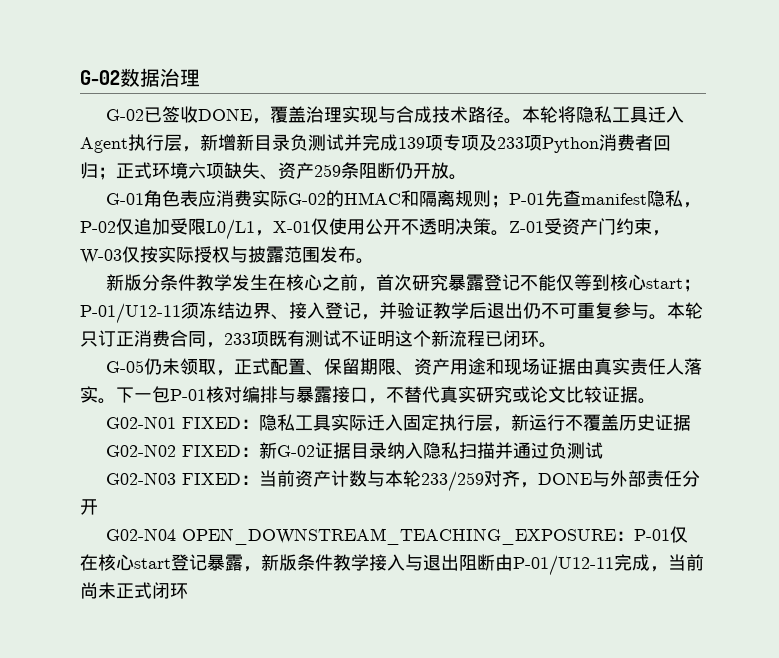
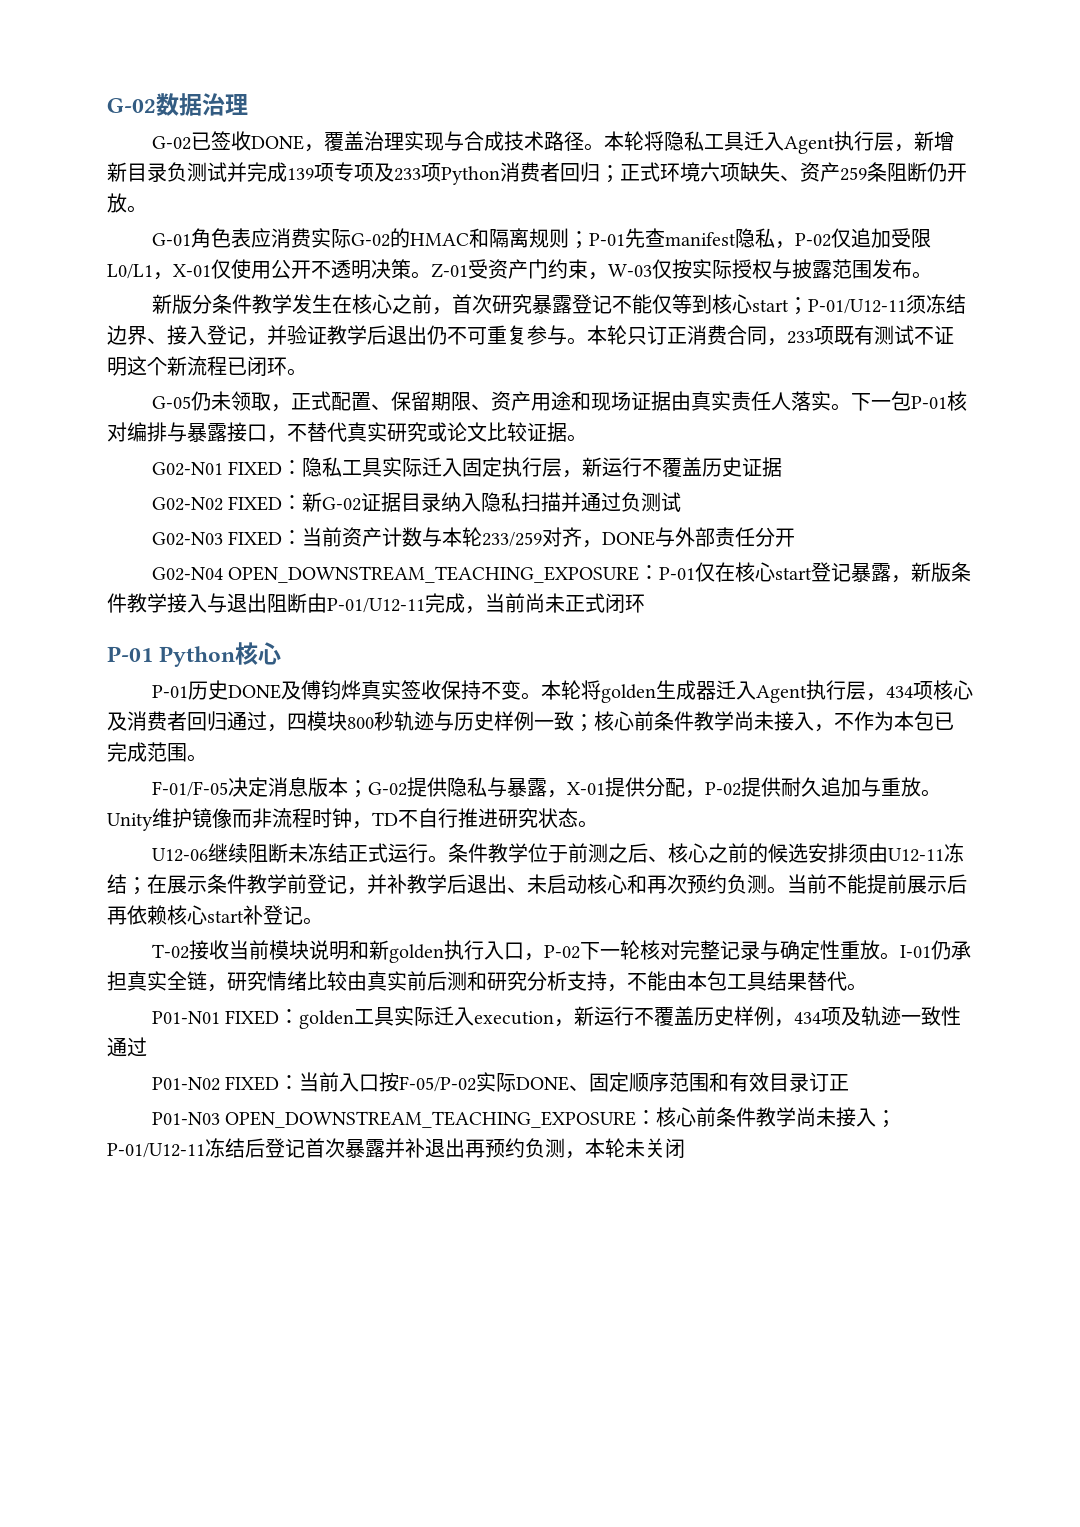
+ P-01 Python核心
+ P-01历史DONE及傅钧烨真实签收保持不变。本轮将golden生成器迁入Agent执行层，434项核心及消费者回归通过，四模块800秒轨迹与历史样例一致；核心前条件教学尚未接入，不作为本包已完成范围。
+ F-01/F-05决定消息版本；G-02提供隐私与暴露，X-01提供分配，P-02提供耐久追加与重放。Unity维护镜像而非流程时钟，TD不自行推进研究状态。
+ U12-06继续阻断未冻结正式运行。条件教学位于前测之后、核心之前的候选安排须由U12-11冻结；在展示条件教学前登记，并补教学后退出、未启动核心和再次预约负测。当前不能提前展示后再依赖核心start补登记。
+ T-02接收当前模块说明和新golden执行入口，P-02下一轮核对完整记录与确定性重放。I-01仍承担真实全链，研究情绪比较由真实前后测和研究分析支持，不能由本包工具结果替代。
+ P01-N01 FIXED：golden工具实际迁入execution，新运行不覆盖历史样例，434项及轨迹一致性通过
+ P01-N02 FIXED：当前入口按F-05/P-02实际DONE、固定顺序范围和有效目录订正
+ P01-N03 OPEN_DOWNSTREAM_TEACHING_EXPOSURE：核心前条件教学尚未接入；P-01/U12-11冻结后登记首次暴露并补退出再预约负测，本轮未关闭

